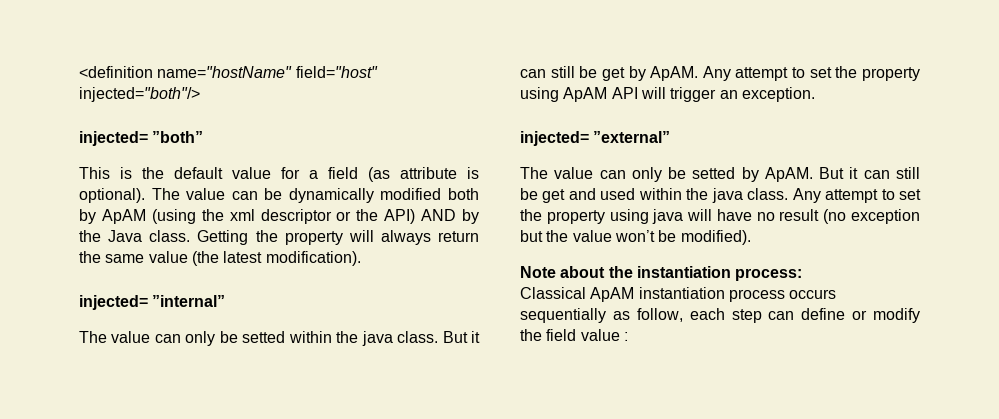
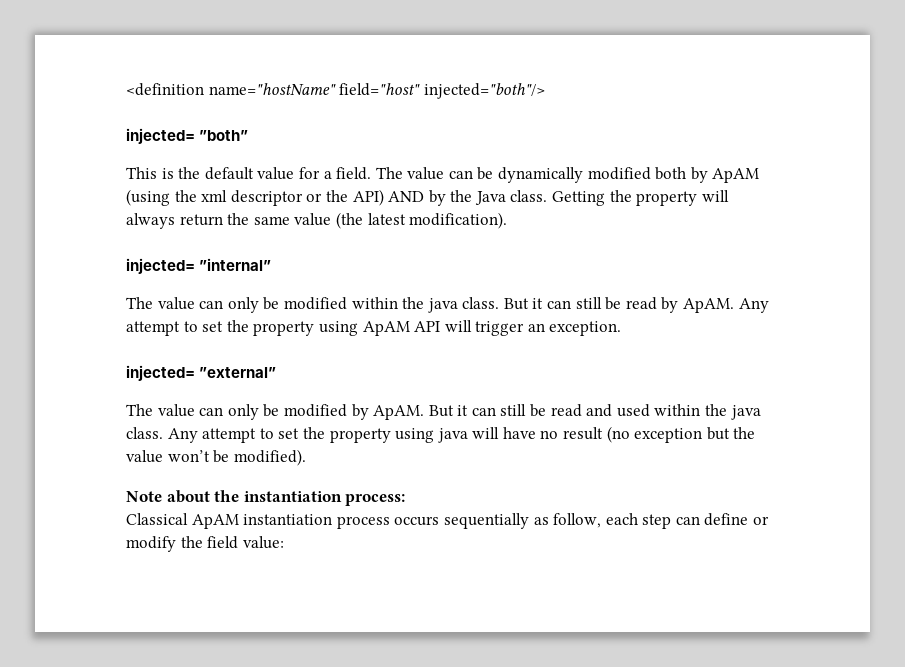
- This is the default value for a field (as attribute is optional).
+ This is the default value for a field.
- The value can only be setted within the java class.
+ The value can only be modified within the java class.
- But it can still be get by ApAM.
+ But it can still be read by ApAM.
- The value can only be setted by ApAM.
+ The value can only be modified by ApAM.
- But it can still be get and used within the java class.
+ But it can still be read and used within the java class.
- Classical ApAM instantiation process occurs sequentially as follow, each step can define or modify the field value :
+ Classical ApAM instantiation process occurs sequentially as follow, each step can define or modify the field value:

